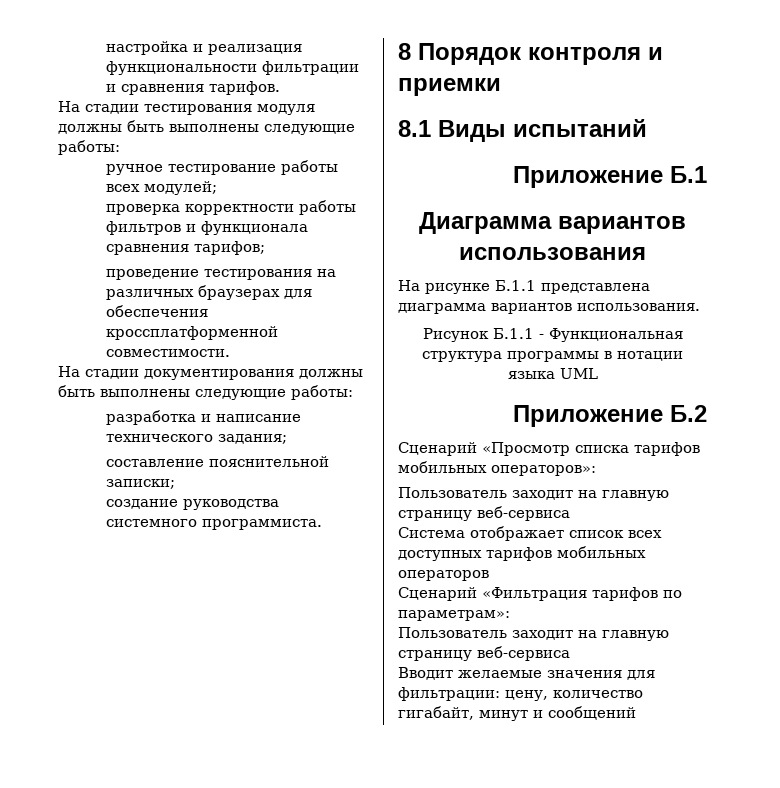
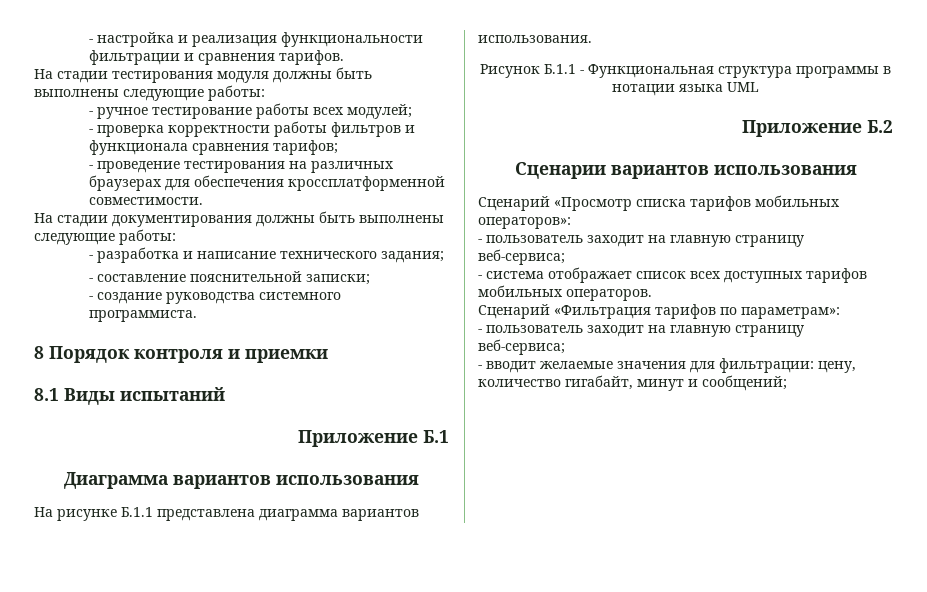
- настройка и реализация функциональности фильтрации и сравнения тарифов.
+ - настройка и реализация функциональности фильтрации и сравнения тарифов.
- ручное тестирование работы всех модулей;
+ - ручное тестирование работы всех модулей;
- проверка корректности работы фильтров и функционала сравнения тарифов;
+ - проверка корректности работы фильтров и функционала сравнения тарифов;
- проведение тестирования на различных браузерах для обеспечения кроссплатформенной совместимости.
+ - проведение тестирования на различных браузерах для обеспечения кроссплатформенной совместимости.
- разработка и написание технического задания;
+ - разработка и написание технического задания;
- составление пояснительной записки;
+ - составление пояснительной записки;
- создание руководства системного программиста.
+ - создание руководства системного программиста.
+ Сценарии вариантов использования
  Сценарий «Просмотр списка тарифов мобильных операторов»:
- Пользователь заходит на главную страницу веб-сервиса
- Система отображает список всех доступных тарифов мобильных операторов
+ - пользователь заходит на главную страницу веб-сервиса;
+ - система отображает список всех доступных тарифов мобильных операторов.
  Сценарий «Фильтрация тарифов по параметрам»:
- Пользователь заходит на главную страницу веб-сервиса
- Вводит желаемые значения для фильтрации: цену, количество гигабайт, минут и сообщений
+ - пользователь заходит на главную страницу веб-сервиса;
+ - вводит желаемые значения для фильтрации: цену, количество гигабайт, минут и сообщений;

